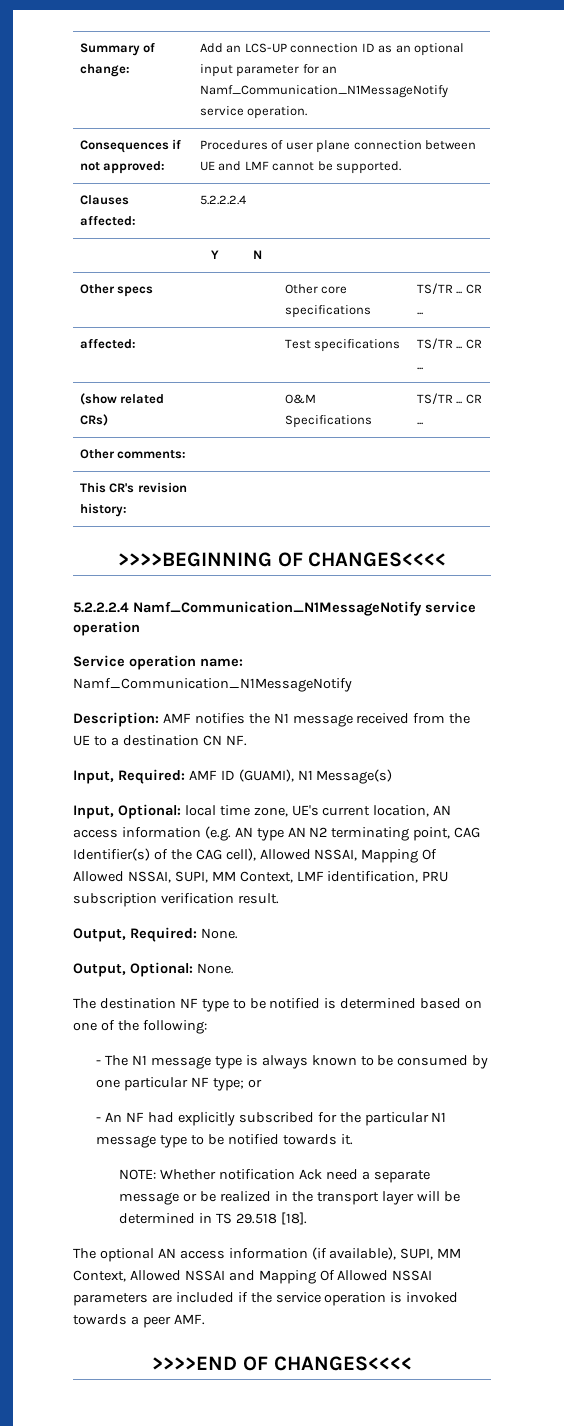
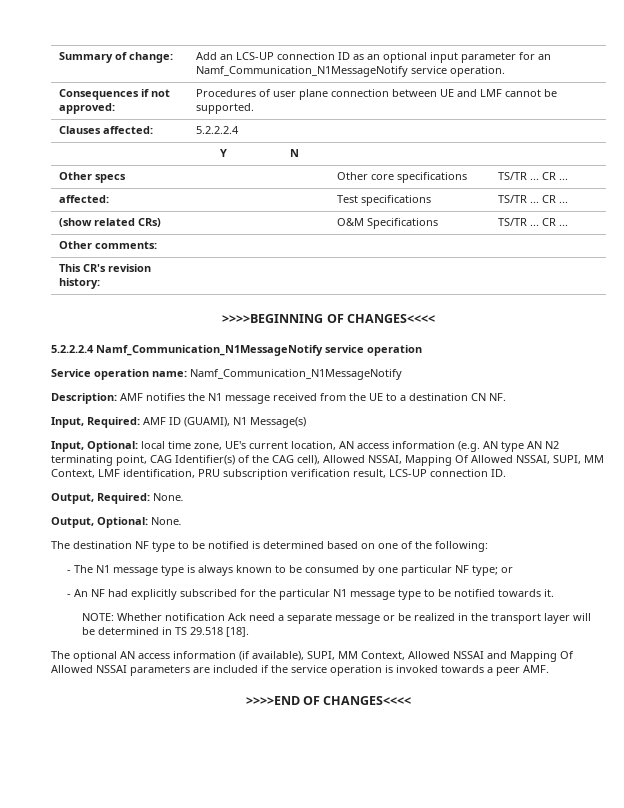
- Input, Optional: local time zone, UE's current location, AN access information (e.g. AN type AN N2 terminating point, CAG Identifier(s) of the CAG cell), Allowed NSSAI, Mapping Of Allowed NSSAI, SUPI, MM Context, LMF identification, PRU subscription verification result.
+ Input, Optional: local time zone, UE's current location, AN access information (e.g. AN type AN N2 terminating point, CAG Identifier(s) of the CAG cell), Allowed NSSAI, Mapping Of Allowed NSSAI, SUPI, MM Context, LMF identification, PRU subscription verification result, LCS-UP connection ID.

